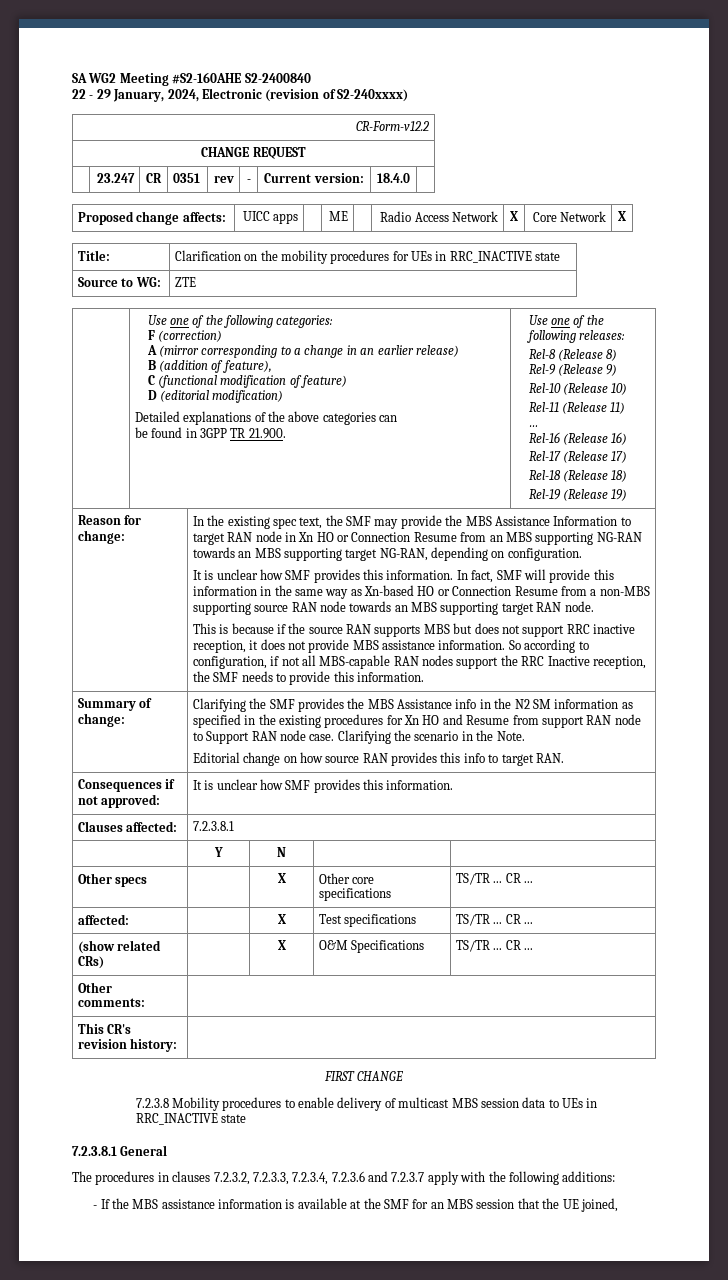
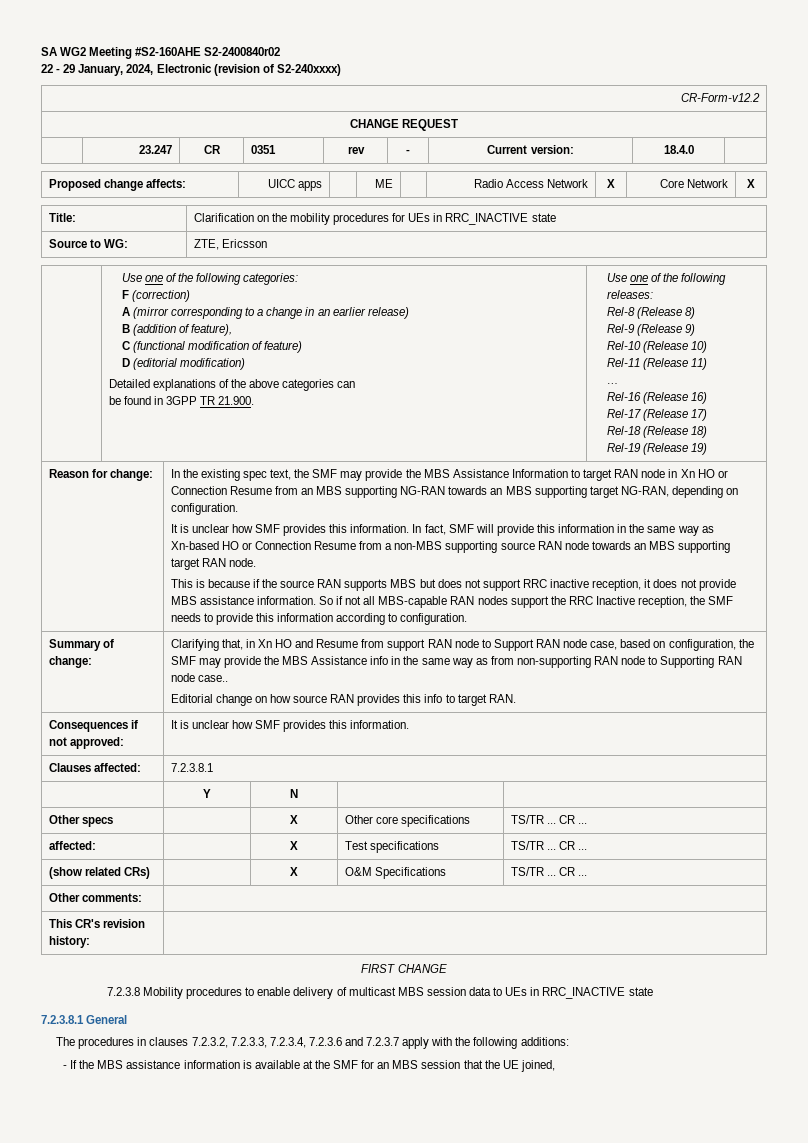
- SA WG2 Meeting #S2-160AHE S2-2400840
+ SA WG2 Meeting #S2-160AHE S2-2400840r02
- Source to WG: | ZTE
+ Source to WG: | ZTE, Ericsson
- So according to configuration, if not all MBS-capable RAN nodes support the RRC Inactive reception, the SMF needs to provide this information.
+ So if not all MBS-capable RAN nodes support the RRC Inactive reception, the SMF needs to provide this information according to configuration.
- Clarifying the SMF provides the MBS Assistance info in the N2 SM information as specified in the existing procedures for Xn HO and Resume from support RAN node to Support RAN node case. Clarifying the scenario in the Note.
+ Clarifying that, in Xn HO and Resume from support RAN node to Support RAN node case, based on configuration, the SMF may provide the MBS Assistance info in the same way as from non-supporting RAN node to Supporting RAN node case..

